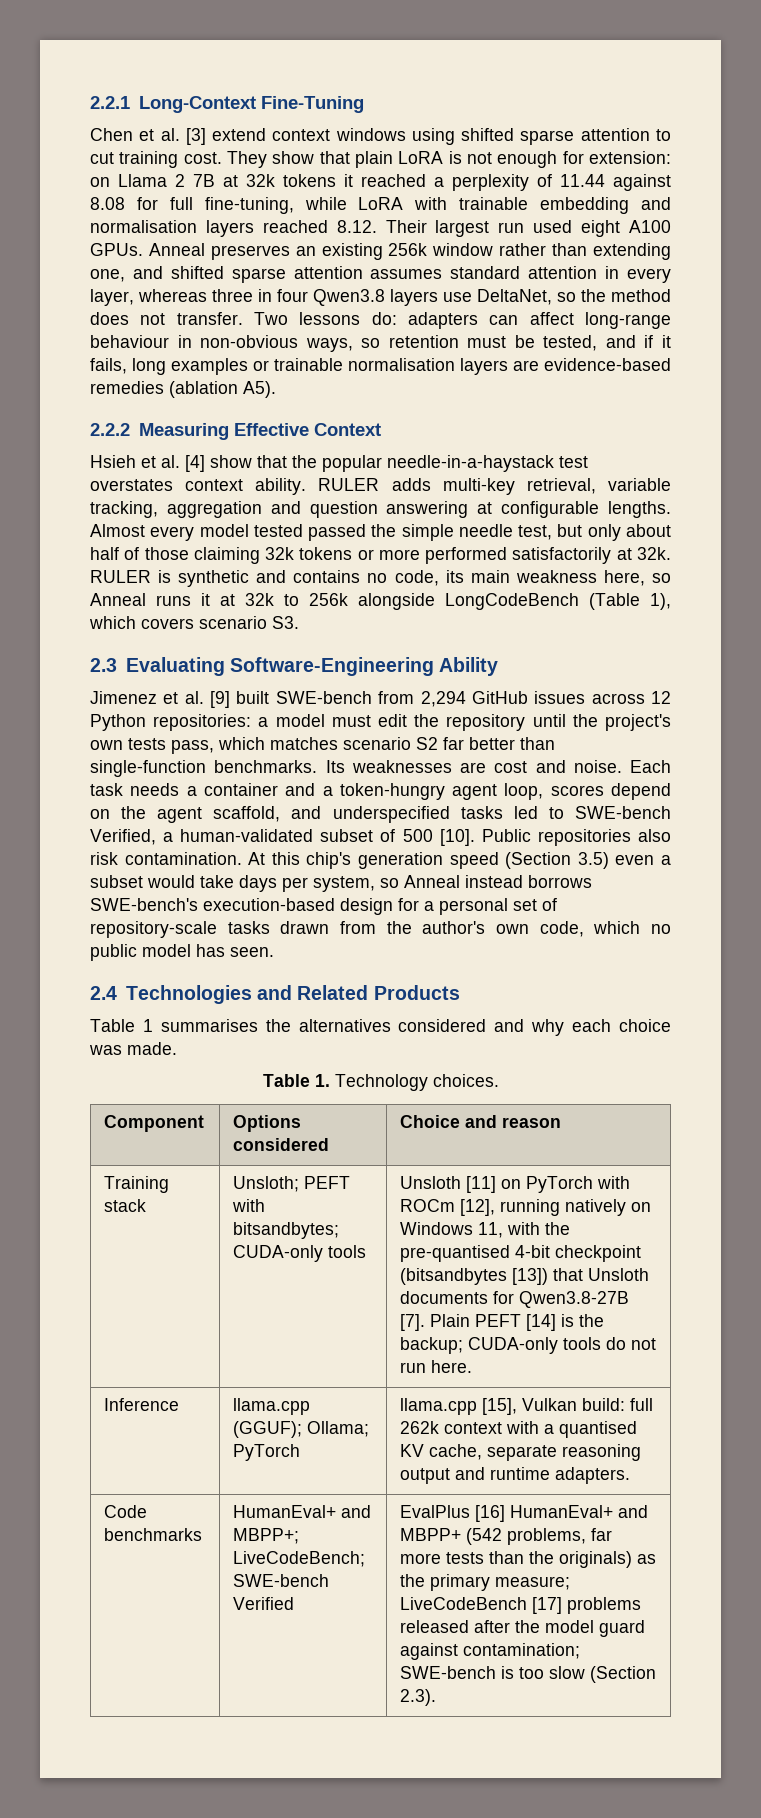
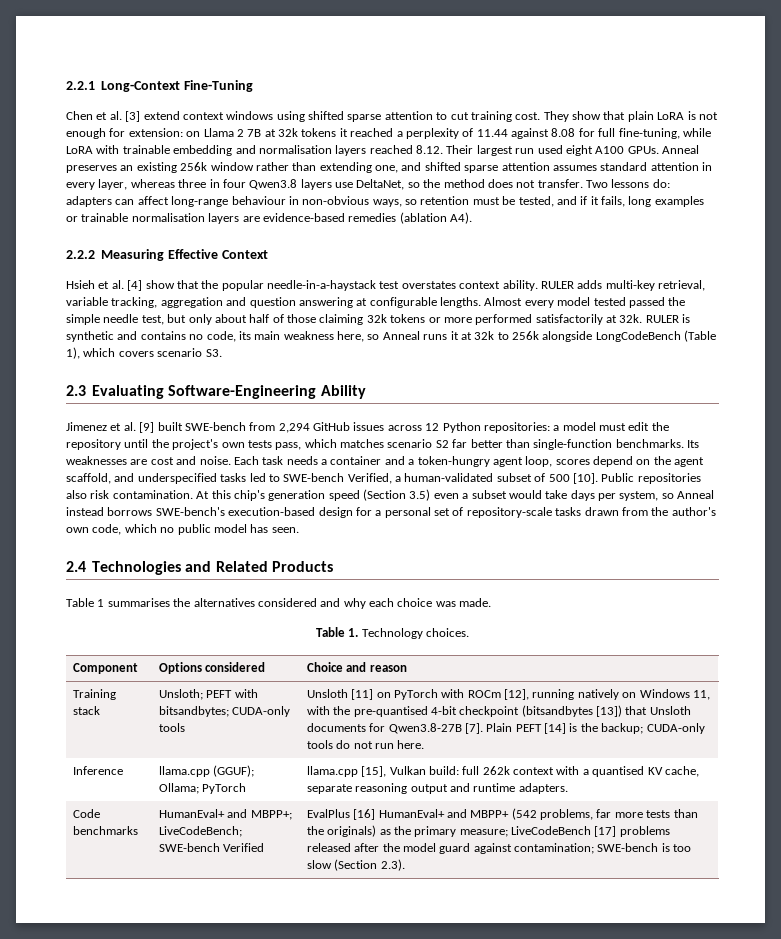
- Two lessons do: adapters can affect long-range behaviour in non-obvious ways, so retention must be tested, and if it fails, long examples or trainable normalisation layers are evidence-based remedies (ablation A5).
+ Two lessons do: adapters can affect long-range behaviour in non-obvious ways, so retention must be tested, and if it fails, long examples or trainable normalisation layers are evidence-based remedies (ablation A4).

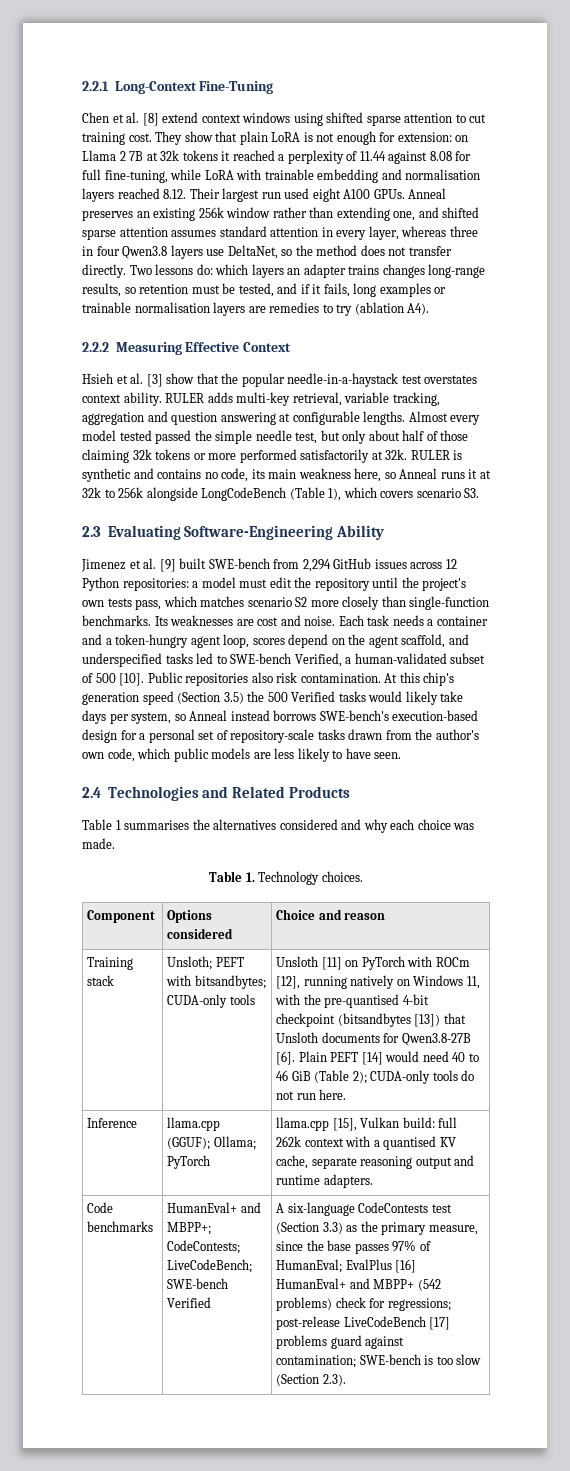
- Chen et al. [3] extend context windows using shifted sparse attention to cut training cost.
+ Chen et al. [8] extend context windows using shifted sparse attention to cut training cost.
- Anneal preserves an existing 256k window rather than extending one, and shifted sparse attention assumes standard attention in every layer, whereas three in four Qwen3.8 layers use DeltaNet, so the method does not transfer.
+ Anneal preserves an existing 256k window rather than extending one, and shifted sparse attention assumes standard attention in every layer, whereas three in four Qwen3.8 layers use DeltaNet, so the method does not transfer directly.
- Two lessons do: adapters can affect long-range behaviour in non-obvious ways, so retention must be tested, and if it fails, long examples or trainable normalisation layers are evidence-based remedies (ablation A4).
+ Two lessons do: which layers an adapter trains changes long-range results, so retention must be tested, and if it fails, long examples or trainable normalisation layers are remedies to try (ablation A4).
- Hsieh et al. [4] show that the popular needle-in-a-haystack test overstates context ability.
+ Hsieh et al. [3] show that the popular needle-in-a-haystack test overstates context ability.
- Jimenez et al. [9] built SWE-bench from 2,294 GitHub issues across 12 Python repositories: a model must edit the repository until the project's own tests pass, which matches scenario S2 far better than single-function benchmarks.
+ Jimenez et al. [9] built SWE-bench from 2,294 GitHub issues across 12 Python repositories: a model must edit the repository until the project's own tests pass, which matches scenario S2 more closely than single-function benchmarks.
- At this chip's generation speed (Section 3.5) even a subset would take days per system, so Anneal instead borrows SWE-bench's execution-based design for a personal set of repository-scale tasks drawn from the author's own code, which no public model has seen.
+ At this chip's generation speed (Section 3.5) the 500 Verified tasks would likely take days per system, so Anneal instead borrows SWE-bench's execution-based design for a personal set of repository-scale tasks drawn from the author's own code, which public models are less likely to have seen.
- Unsloth [11] on PyTorch with ROCm [12], running natively on Windows 11, with the pre-quantised 4-bit checkpoint (bitsandbytes [13]) that Unsloth documents for Qwen3.8-27B [7].
+ Unsloth [11] on PyTorch with ROCm [12], running natively on Windows 11, with the pre-quantised 4-bit checkpoint (bitsandbytes [13]) that Unsloth documents for Qwen3.8-27B [6].
- Plain PEFT [14] is the backup; CUDA-only tools do not run here.
+ Plain PEFT [14] would need 40 to 46 GiB (Table 2); CUDA-only tools do not run here.
- HumanEval+ and MBPP+; LiveCodeBench; SWE-bench Verified
+ HumanEval+ and MBPP+; CodeContests; LiveCodeBench; SWE-bench Verified
- EvalPlus [16] HumanEval+ and MBPP+ (542 problems, far more tests than the originals) as the primary measure; LiveCodeBench [17] problems released after the model guard against contamination; SWE-bench is too slow (Section 2.3).
+ A six-language CodeContests test (Section 3.3) as the primary measure, since the base passes 97% of HumanEval; EvalPlus [16] HumanEval+ and MBPP+ (542 problems) check for regressions; post-release LiveCodeBench [17] problems guard against contamination; SWE-bench is too slow (Section 2.3).

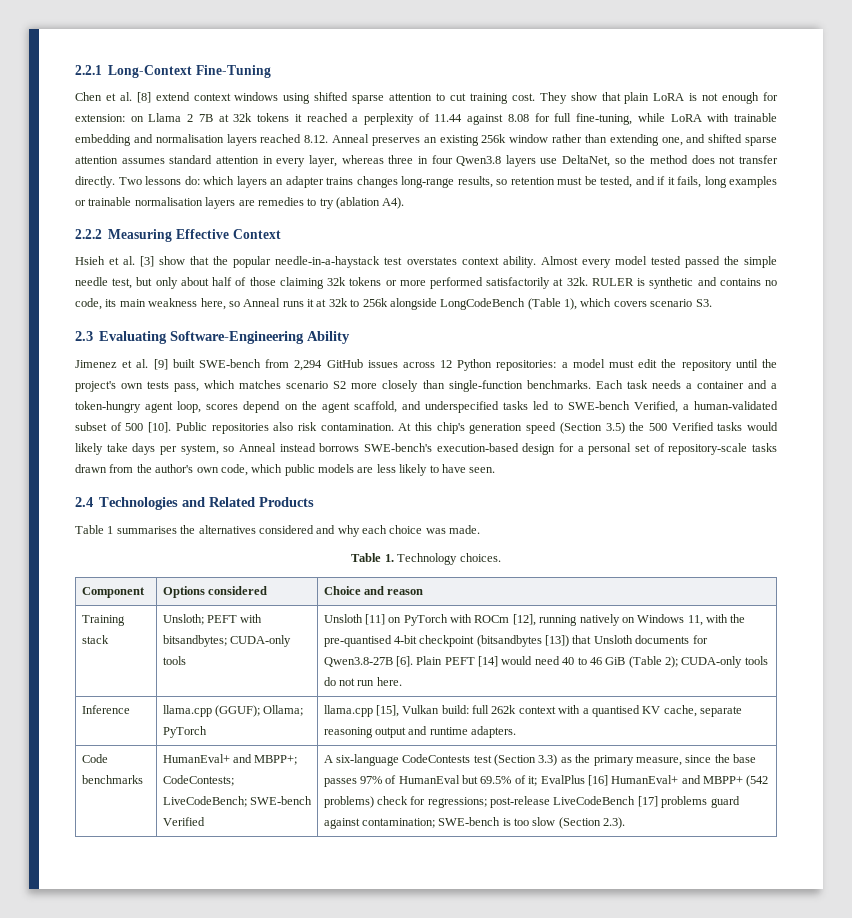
- on Llama 2 7B at 32k tokens it reached a perplexity of 11.44 against 8.08 for full fine-tuning, while LoRA with trainable embedding and normalisation layers reached 8.12. Their largest run used eight A100 GPUs. Anneal preserves an existing 256k window rather than extending one, and shifted sparse attention assumes standard attention in every layer, whereas three in four Qwen3.8 layers use DeltaNet, so the method does not transfer directly.
+ on Llama 2 7B at 32k tokens it reached a perplexity of 11.44 against 8.08 for full fine-tuning, while LoRA with trainable embedding and normalisation layers reached 8.12. Anneal preserves an existing 256k window rather than extending one, and shifted sparse attention assumes standard attention in every layer, whereas three in four Qwen3.8 layers use DeltaNet, so the method does not transfer directly.
- RULER adds multi-key retrieval, variable tracking, aggregation and question answering at configurable lengths.
- Its weaknesses are cost and noise.
- A six-language CodeContests test (Section 3.3) as the primary measure, since the base passes 97% of HumanEval; EvalPlus [16] HumanEval+ and MBPP+ (542 problems) check for regressions; post-release LiveCodeBench [17] problems guard against contamination; SWE-bench is too slow (Section 2.3).
+ A six-language CodeContests test (Section 3.3) as the primary measure, since the base passes 97% of HumanEval but 69.5% of it; EvalPlus [16] HumanEval+ and MBPP+ (542 problems) check for regressions; post-release LiveCodeBench [17] problems guard against contamination; SWE-bench is too slow (Section 2.3).

